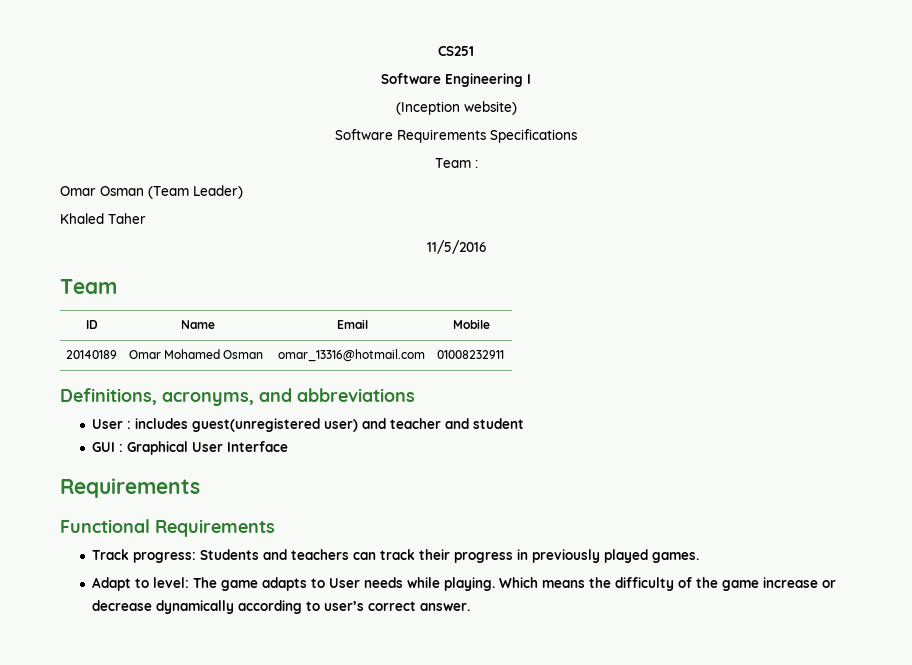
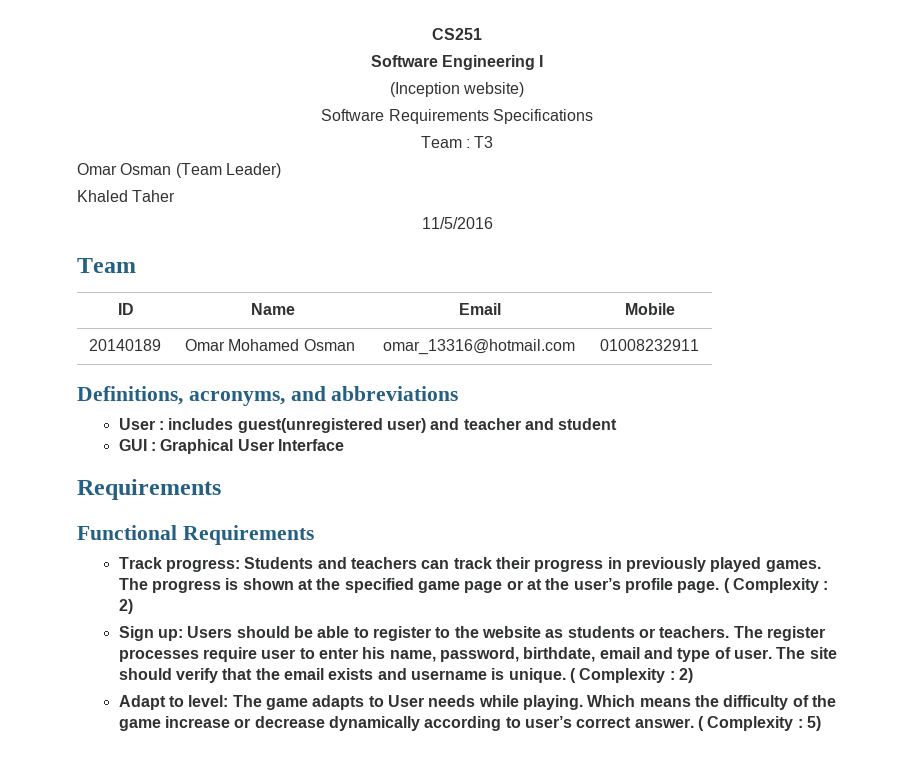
- Team :
+ Team : T3
+ The progress is shown at the specified game page or at the user’s profile page. ( Complexity : 2)
+ Sign up: Users should be able to register to the website as students or teachers. The register processes require user to enter his name, password, birthdate, email and type of user. The site should verify that the email exists and username is unique. ( Complexity : 2)
+ ( Complexity : 5)

